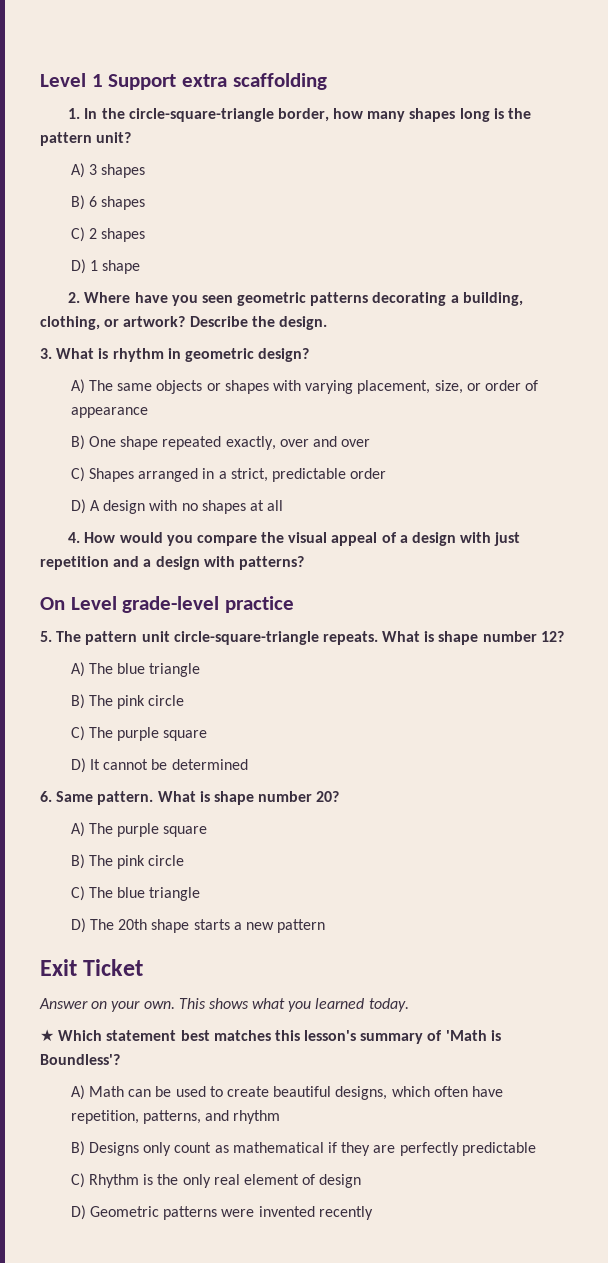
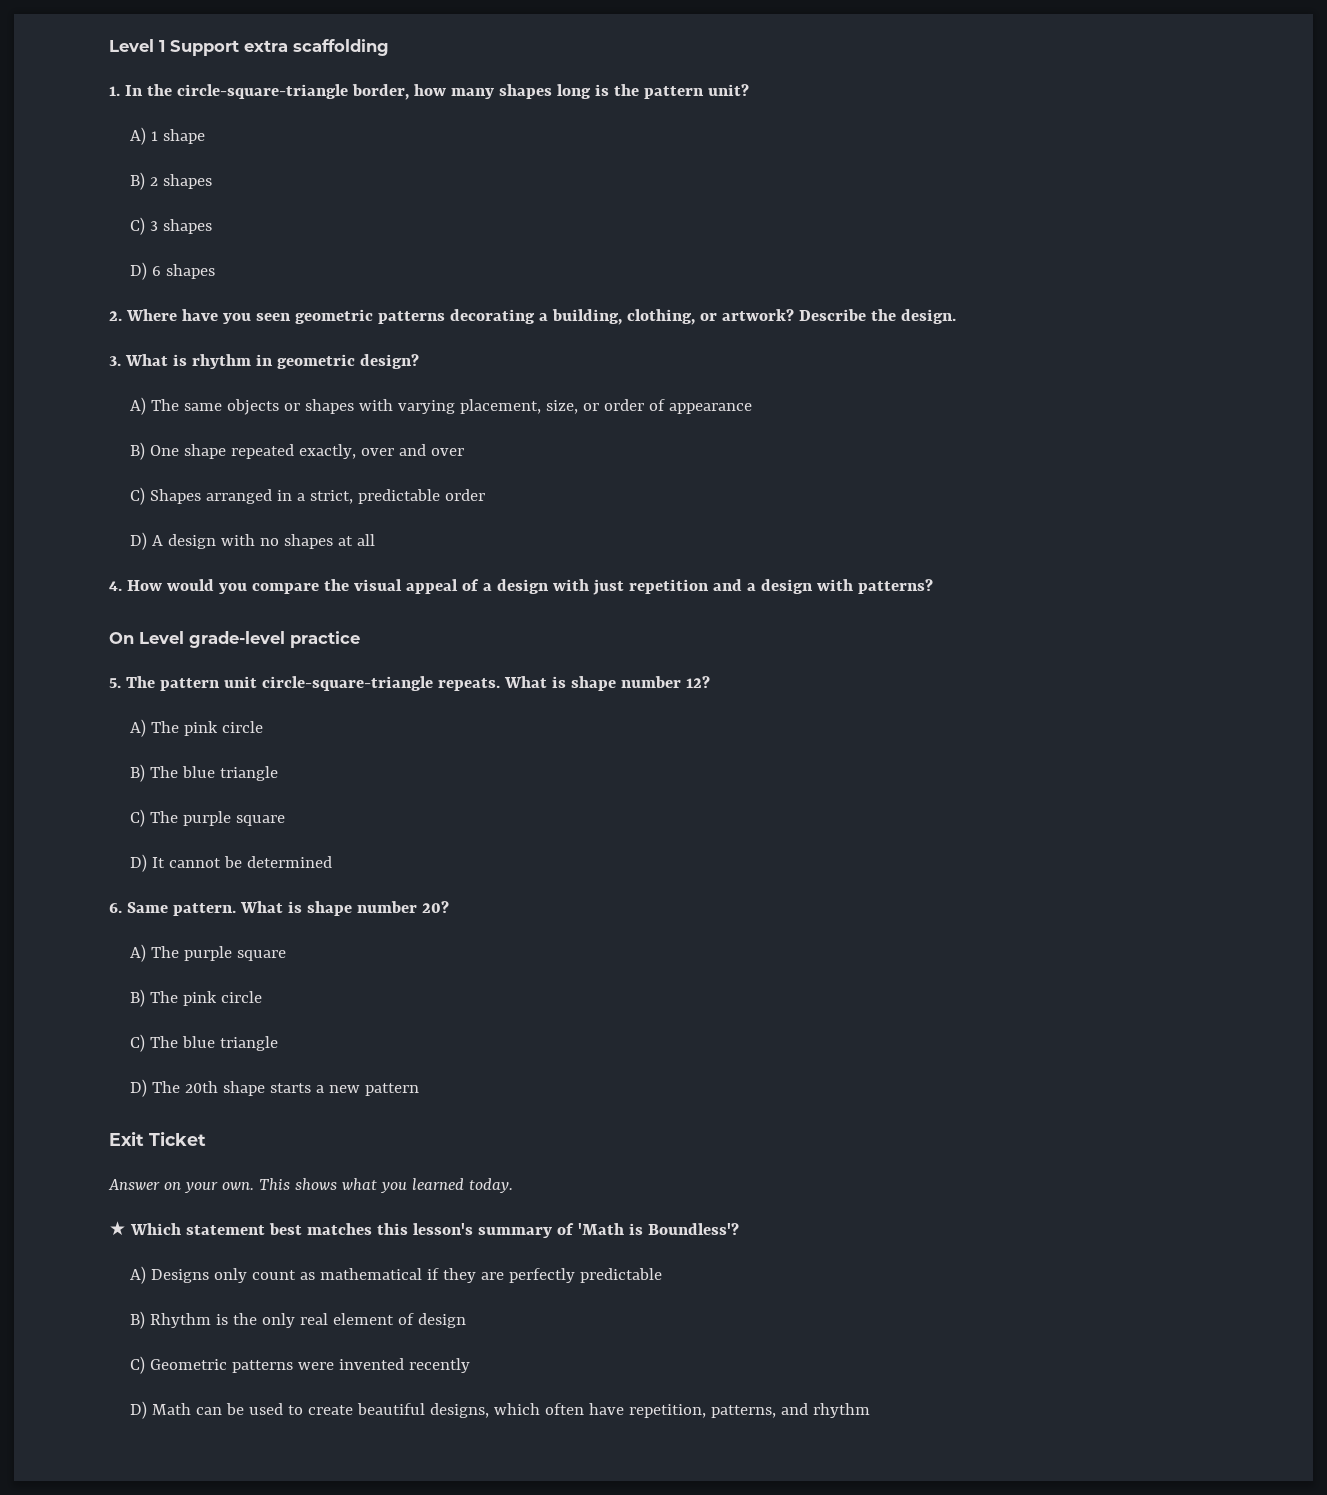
- A) 3 shapes
+ A) 1 shape
+ B) 2 shapes
+ C) 3 shapes
- B) 6 shapes
+ D) 6 shapes
- C) 2 shapes
- D) 1 shape
- A) The blue triangle
- B) The pink circle
+ A) The pink circle
+ B) The blue triangle
- A) Math can be used to create beautiful designs, which often have repetition, patterns, and rhythm
+ A) Designs only count as mathematical if they are perfectly predictable
+ B) Rhythm is the only real element of design
+ C) Geometric patterns were invented recently
+ D) Math can be used to create beautiful designs, which often have repetition, patterns, and rhythm
- B) Designs only count as mathematical if they are perfectly predictable
- C) Rhythm is the only real element of design
- D) Geometric patterns were invented recently

